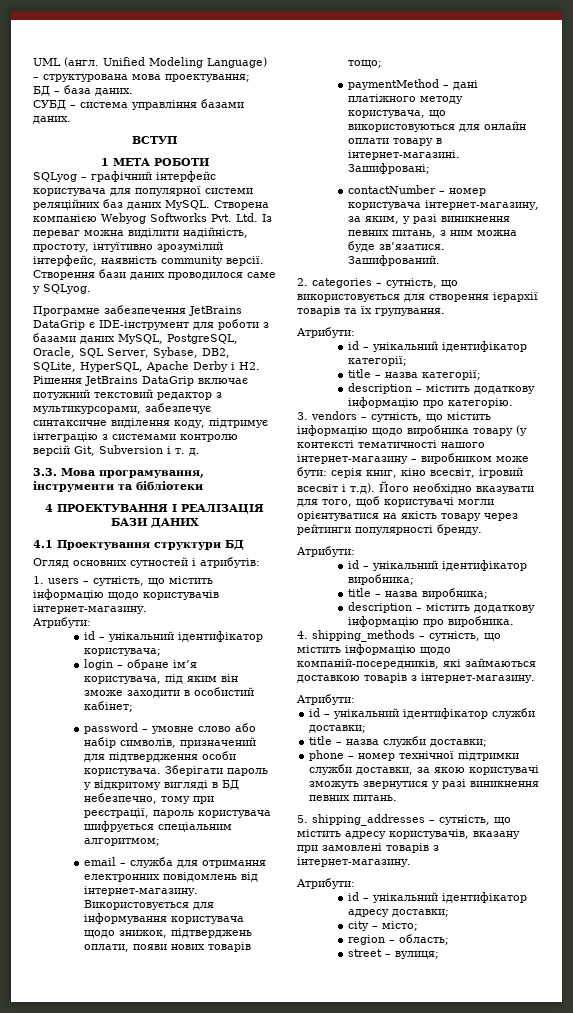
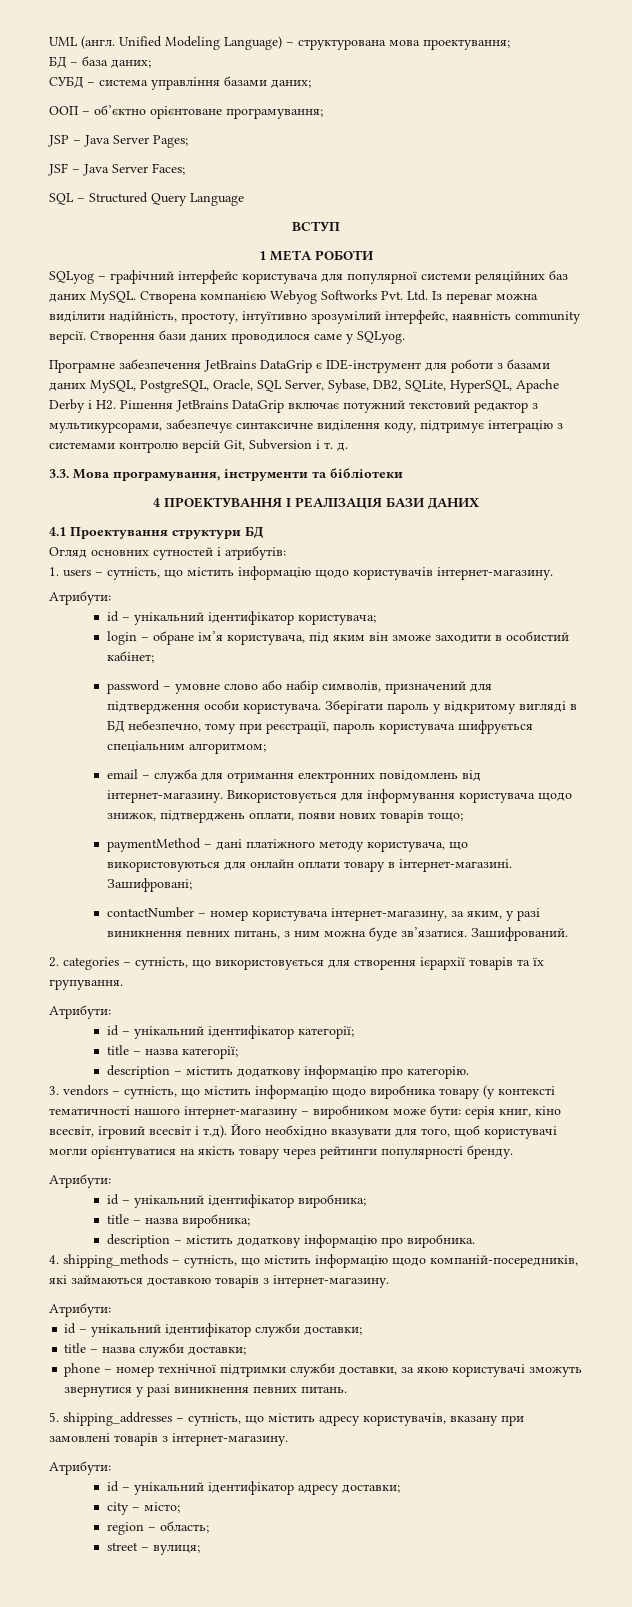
- БД – база даних.
+ БД – база даних;
- СУБД – система управління базами даних.
+ СУБД – система управління базами даних;
+ ООП – об’єктно орієнтоване програмування;
+ JSP – Java Server Pages;
+ JSF – Java Server Faces;
+ SQL – Structured Query Language

